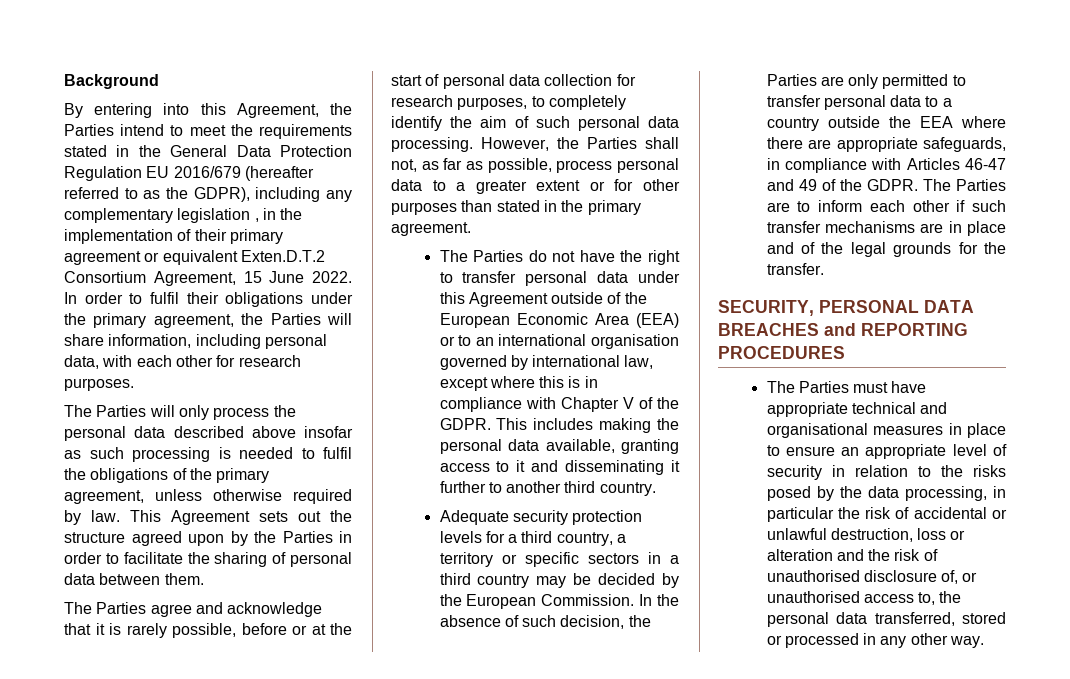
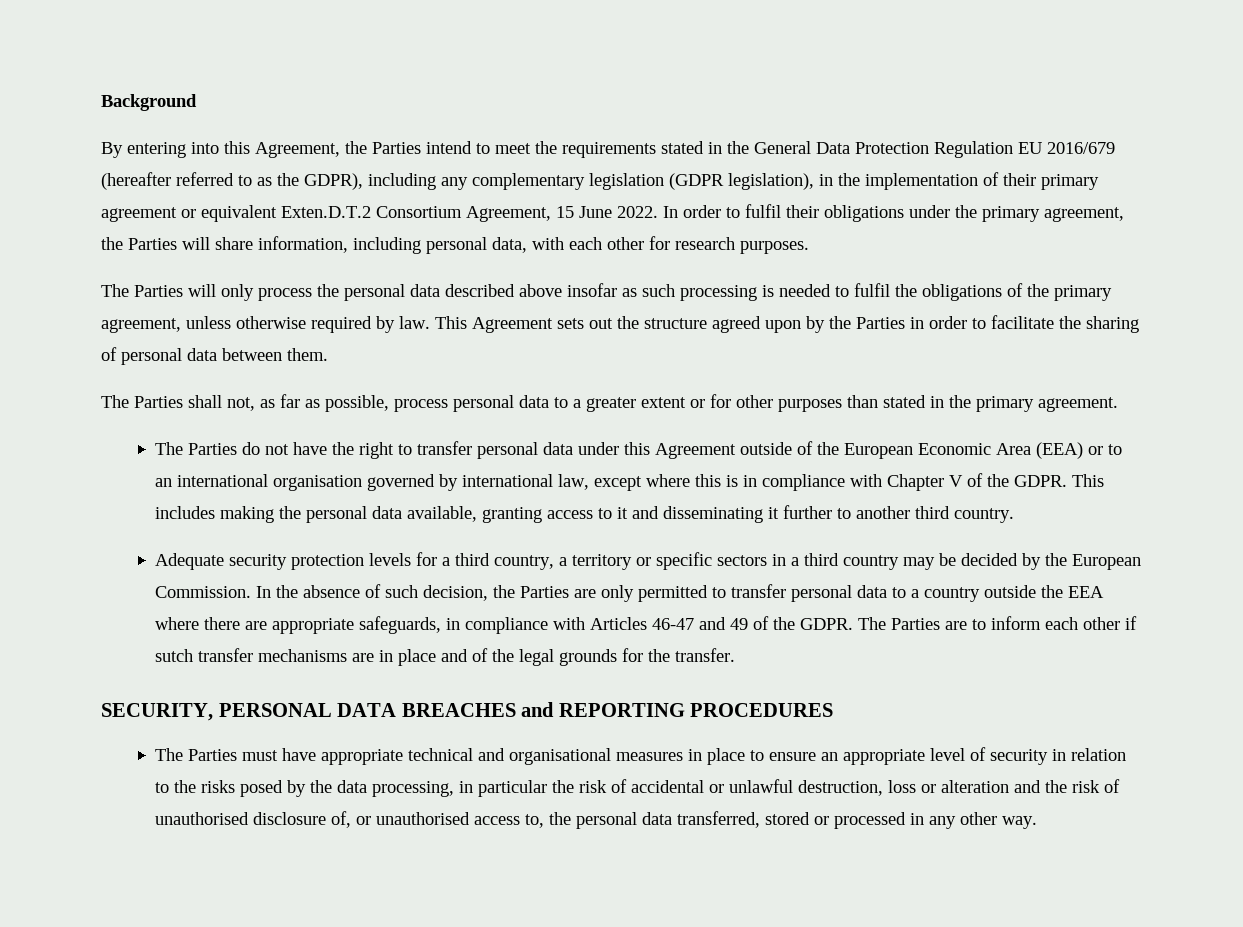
- By entering into this Agreement, the Parties intend to meet the requirements stated in the General Data Protection Regulation EU 2016/679 (hereafter referred to as the GDPR), including any complementary legislation , in the implementation of their primary agreement or equivalent Exten.D.T.2 Consortium Agreement, 15 June 2022.
+ By entering into this Agreement, the Parties intend to meet the requirements stated in the General Data Protection Regulation EU 2016/679 (hereafter referred to as the GDPR), including any complementary legislation (GDPR legislation), in the implementation of their primary agreement or equivalent Exten.D.T.2 Consortium Agreement, 15 June 2022.
- The Parties agree and acknowledge that it is rarely possible, before or at the start of personal data collection for research purposes, to completely identify the aim of such personal data processing. However, the Parties shall not, as far as possible, process personal data to a greater extent or for other purposes than stated in the primary agreement.
+ The Parties shall not, as far as possible, process personal data to a greater extent or for other purposes than stated in the primary agreement.
- The Parties are to inform each other if such transfer mechanisms are in place and of the legal grounds for the transfer.
+ The Parties are to inform each other if sutch transfer mechanisms are in place and of the legal grounds for the transfer.

